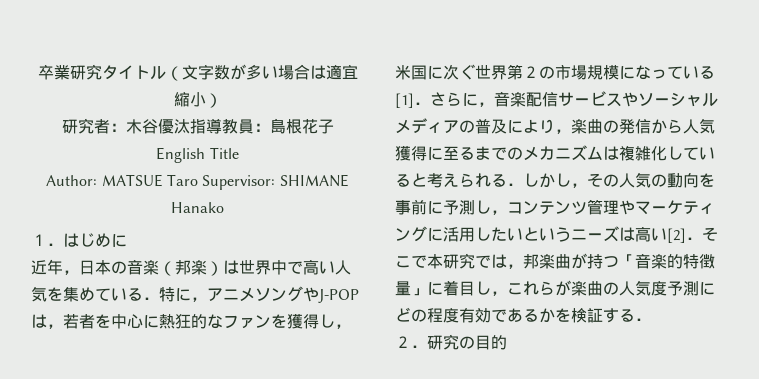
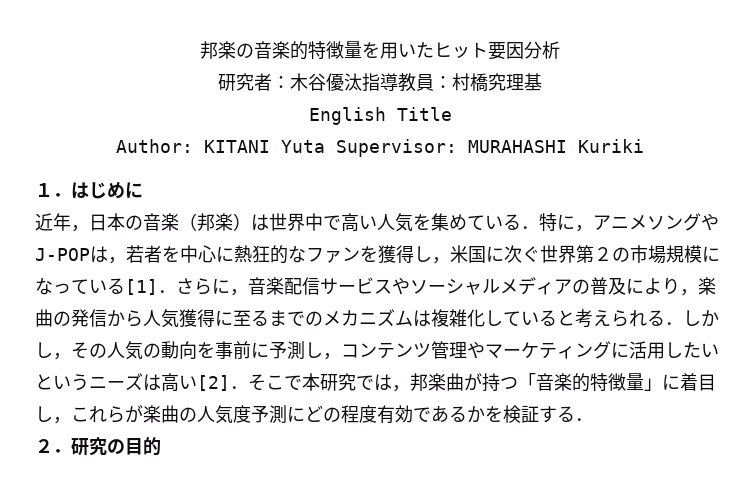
- 卒業研究タイトル（文字数が多い場合は適宜縮小）
+ 邦楽の音楽的特徴量を用いたヒット要因分析
- 研究者：木谷優汰指導教員：島根花子
+ 研究者：木谷優汰指導教員：村橋究理基
- Author: MATSUE Taro Supervisor: SHIMANE Hanako
+ Author: KITANI Yuta Supervisor: MURAHASHI Kuriki

